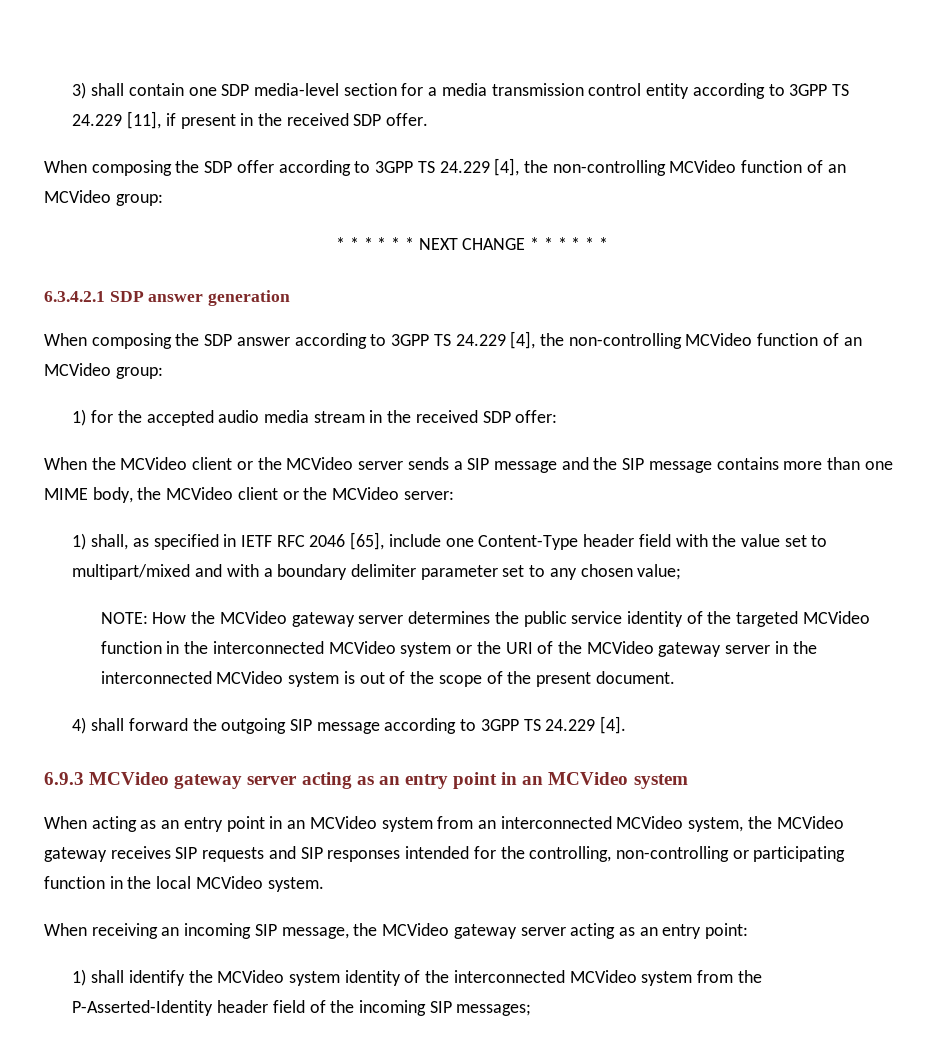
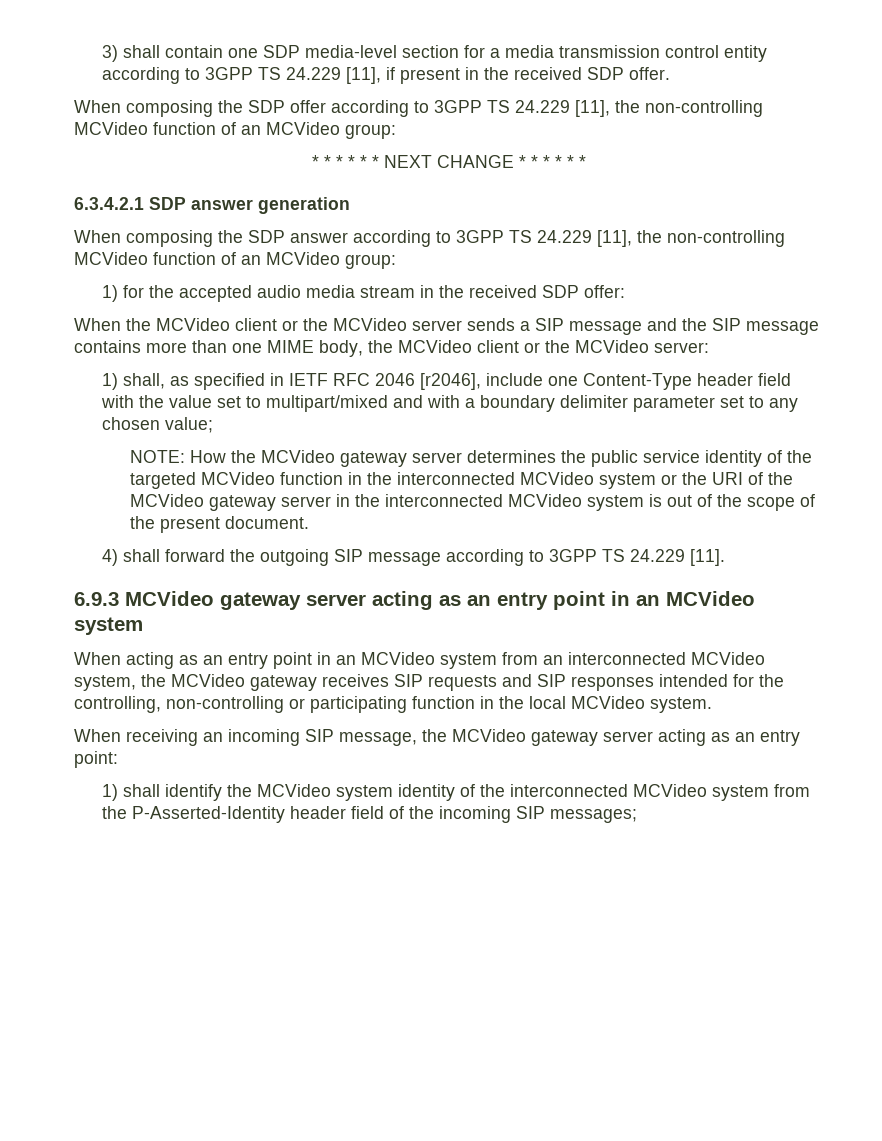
- When composing the SDP offer according to 3GPP TS 24.229 [4], the non-controlling MCVideo function of an MCVideo group:
+ When composing the SDP offer according to 3GPP TS 24.229 [11], the non-controlling MCVideo function of an MCVideo group:
- When composing the SDP answer according to 3GPP TS 24.229 [4], the non-controlling MCVideo function of an MCVideo group:
+ When composing the SDP answer according to 3GPP TS 24.229 [11], the non-controlling MCVideo function of an MCVideo group:
- 1) shall, as specified in IETF RFC 2046 [65], include one Content-Type header field with the value set to multipart/mixed and with a boundary delimiter parameter set to any chosen value;
+ 1) shall, as specified in IETF RFC 2046 [r2046], include one Content-Type header field with the value set to multipart/mixed and with a boundary delimiter parameter set to any chosen value;
- 4) shall forward the outgoing SIP message according to 3GPP TS 24.229 [4].
+ 4) shall forward the outgoing SIP message according to 3GPP TS 24.229 [11].

